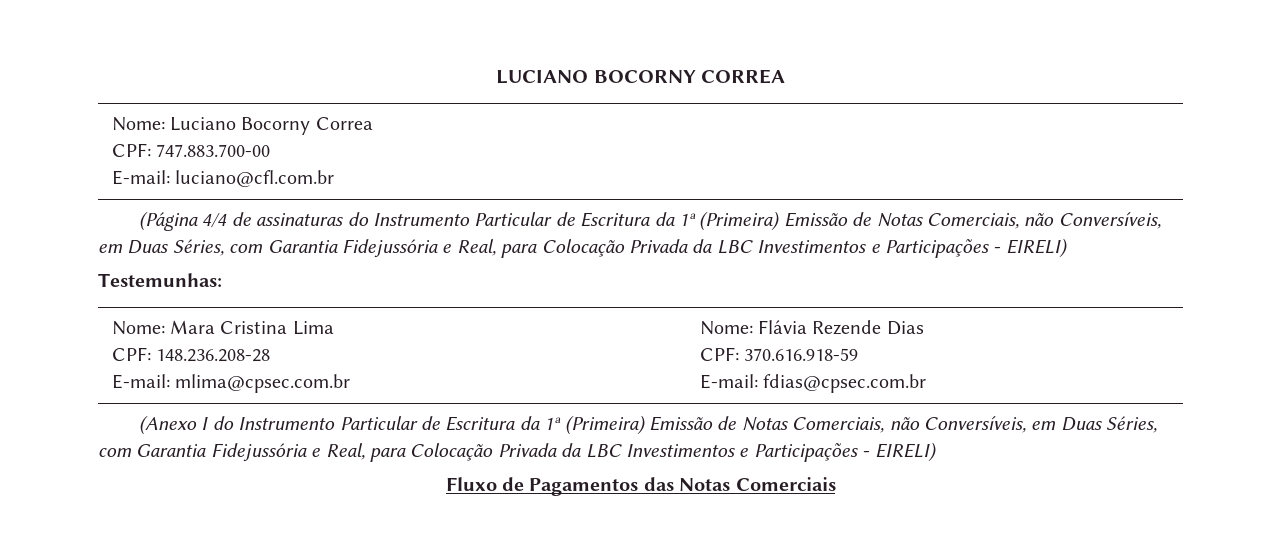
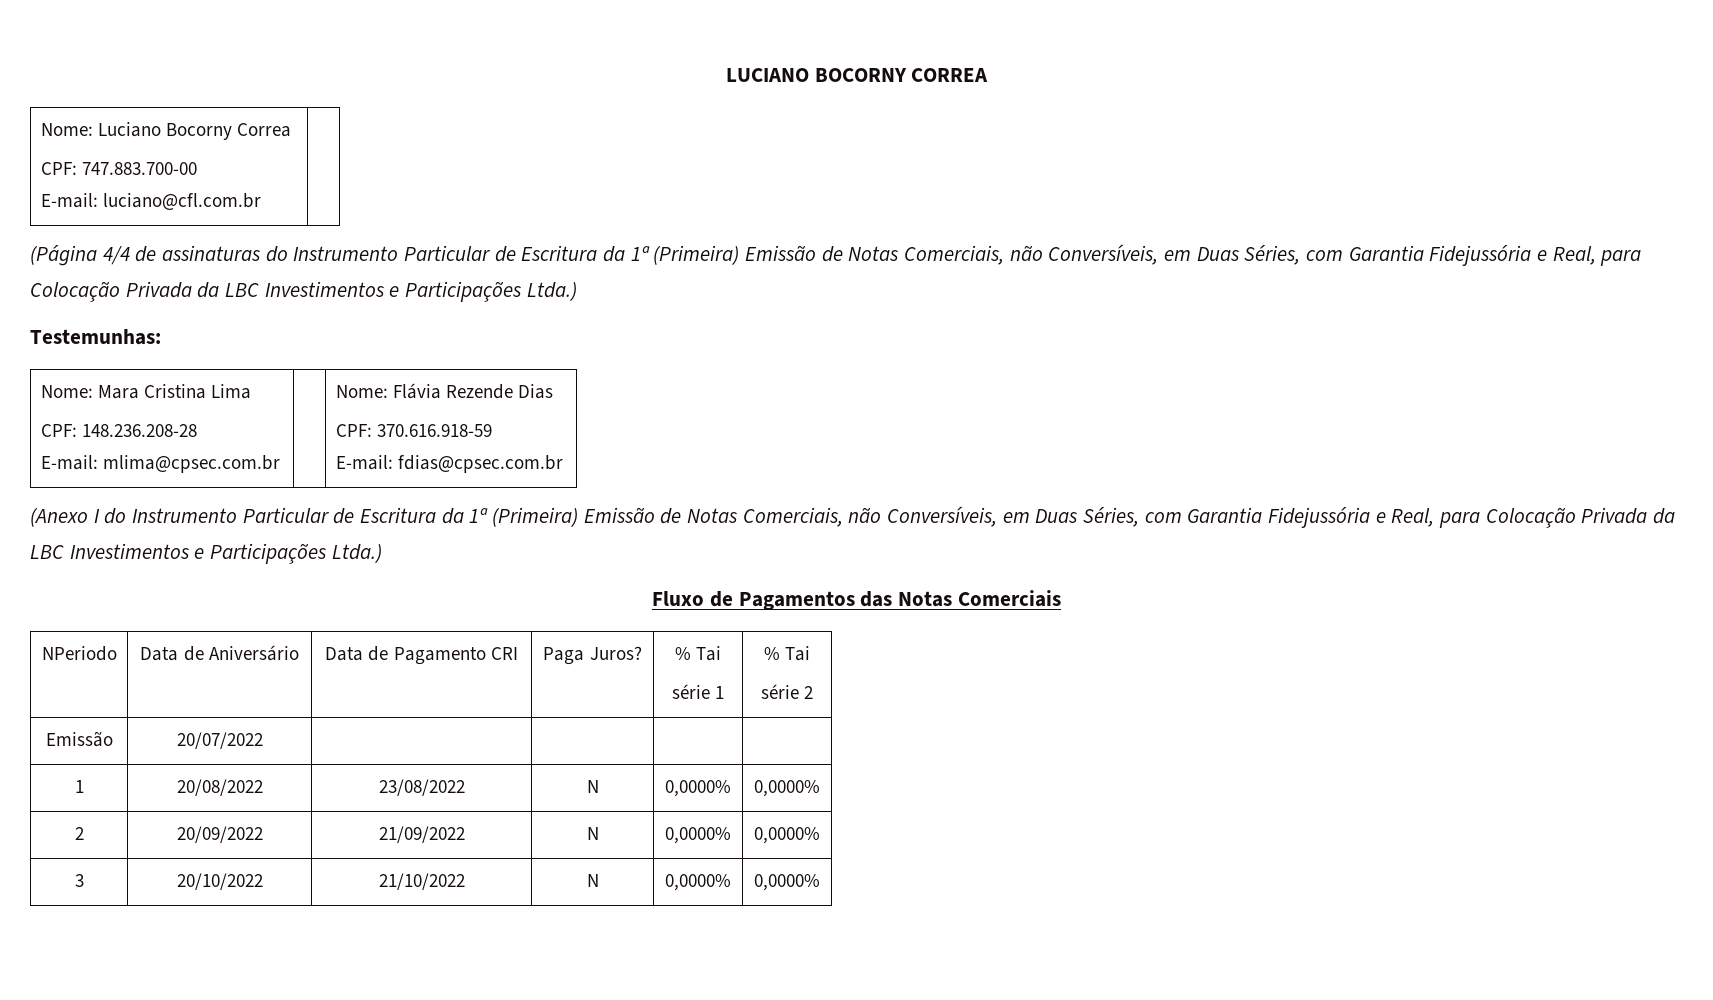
- (Página 4/4 de assinaturas do Instrumento Particular de Escritura da 1ª (Primeira) Emissão de Notas Comerciais, não Conversíveis, em Duas Séries, com Garantia Fidejussória e Real, para Colocação Privada da LBC Investimentos e Participações - EIRELI)
+ (Página 4/4 de assinaturas do Instrumento Particular de Escritura da 1ª (Primeira) Emissão de Notas Comerciais, não Conversíveis, em Duas Séries, com Garantia Fidejussória e Real, para Colocação Privada da LBC Investimentos e Participações Ltda.)
- (Anexo I do Instrumento Particular de Escritura da 1ª (Primeira) Emissão de Notas Comerciais, não Conversíveis, em Duas Séries, com Garantia Fidejussória e Real, para Colocação Privada da LBC Investimentos e Participações - EIRELI)
+ (Anexo I do Instrumento Particular de Escritura da 1ª (Primeira) Emissão de Notas Comerciais, não Conversíveis, em Duas Séries, com Garantia Fidejussória e Real, para Colocação Privada da LBC Investimentos e Participações Ltda.)
+ NPeriodo | Data de Aniversário | Data de Pagamento CRI | Paga Juros? | % Tai
+ série 1 | % Tai
+ série 2
+ Emissão | 20/07/2022 | | | |
+ 1 | 20/08/2022 | 23/08/2022 | N | 0,0000% | 0,0000%
+ 2 | 20/09/2022 | 21/09/2022 | N | 0,0000% | 0,0000%
+ 3 | 20/10/2022 | 21/10/2022 | N | 0,0000% | 0,0000%

